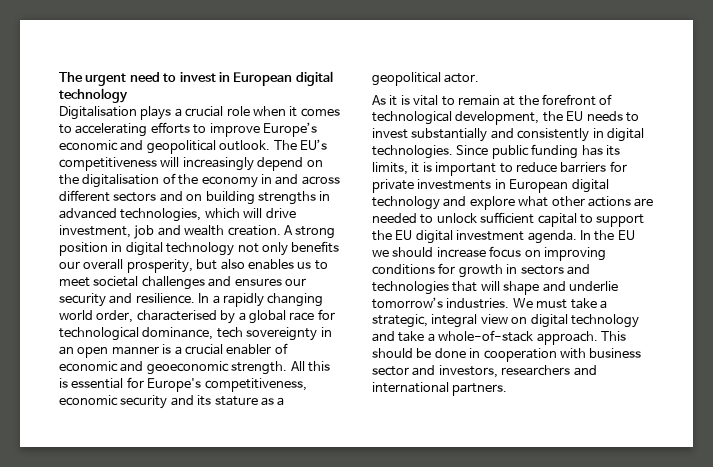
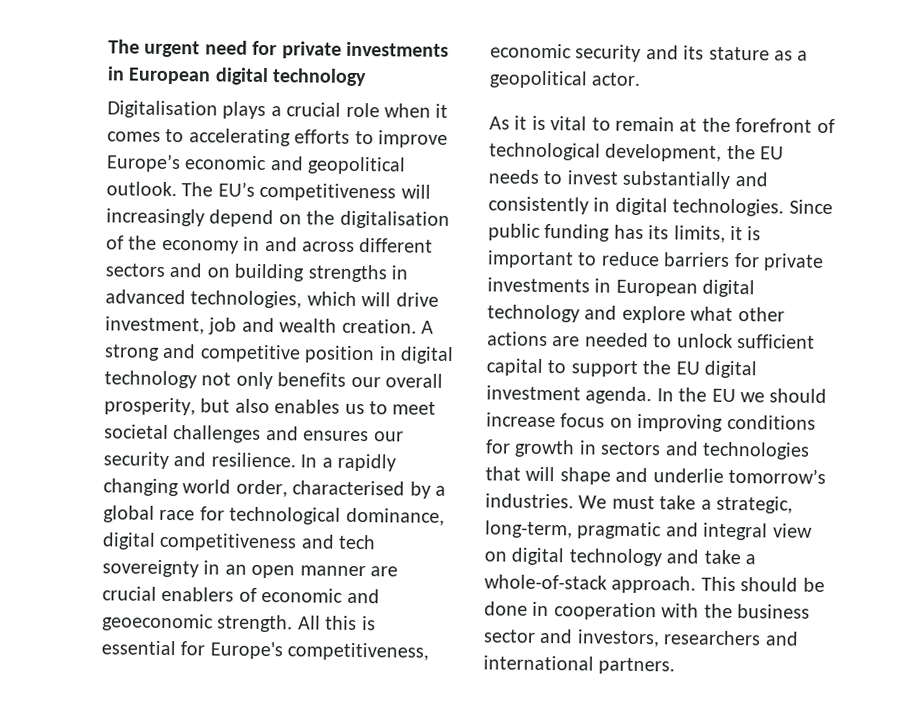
- The urgent need to invest in European digital technology
+ The urgent need for private investments in European digital technology
- A strong position in digital technology not only benefits our overall prosperity, but also enables us to meet societal challenges and ensures our security and resilience.
+ A strong and competitive position in digital technology not only benefits our overall prosperity, but also enables us to meet societal challenges and ensures our security and resilience.
- In a rapidly changing world order, characterised by a global race for technological dominance, tech sovereignty in an open manner is a crucial enabler of economic and geoeconomic strength.
+ In a rapidly changing world order, characterised by a global race for technological dominance, digital competitiveness and tech sovereignty in an open manner are crucial enablers of economic and geoeconomic strength.
- We must take a strategic, integral view on digital technology and take a whole-of-stack approach.
+ We must take a strategic, long-term, pragmatic and integral view on digital technology and take a whole-of-stack approach.
- This should be done in cooperation with business sector and investors, researchers and international partners.
+ This should be done in cooperation with the business sector and investors, researchers and international partners.

